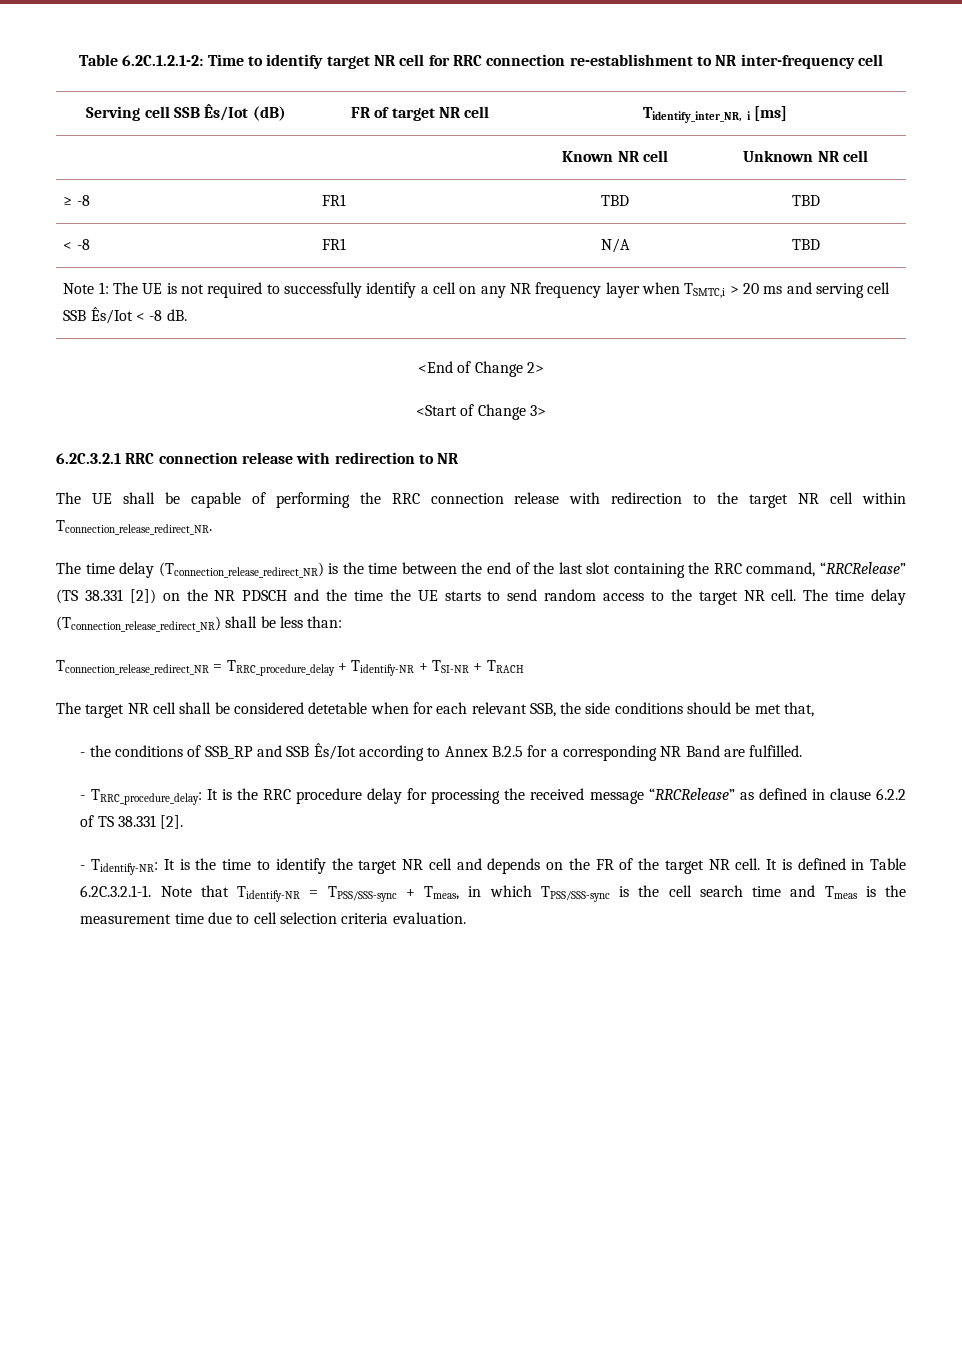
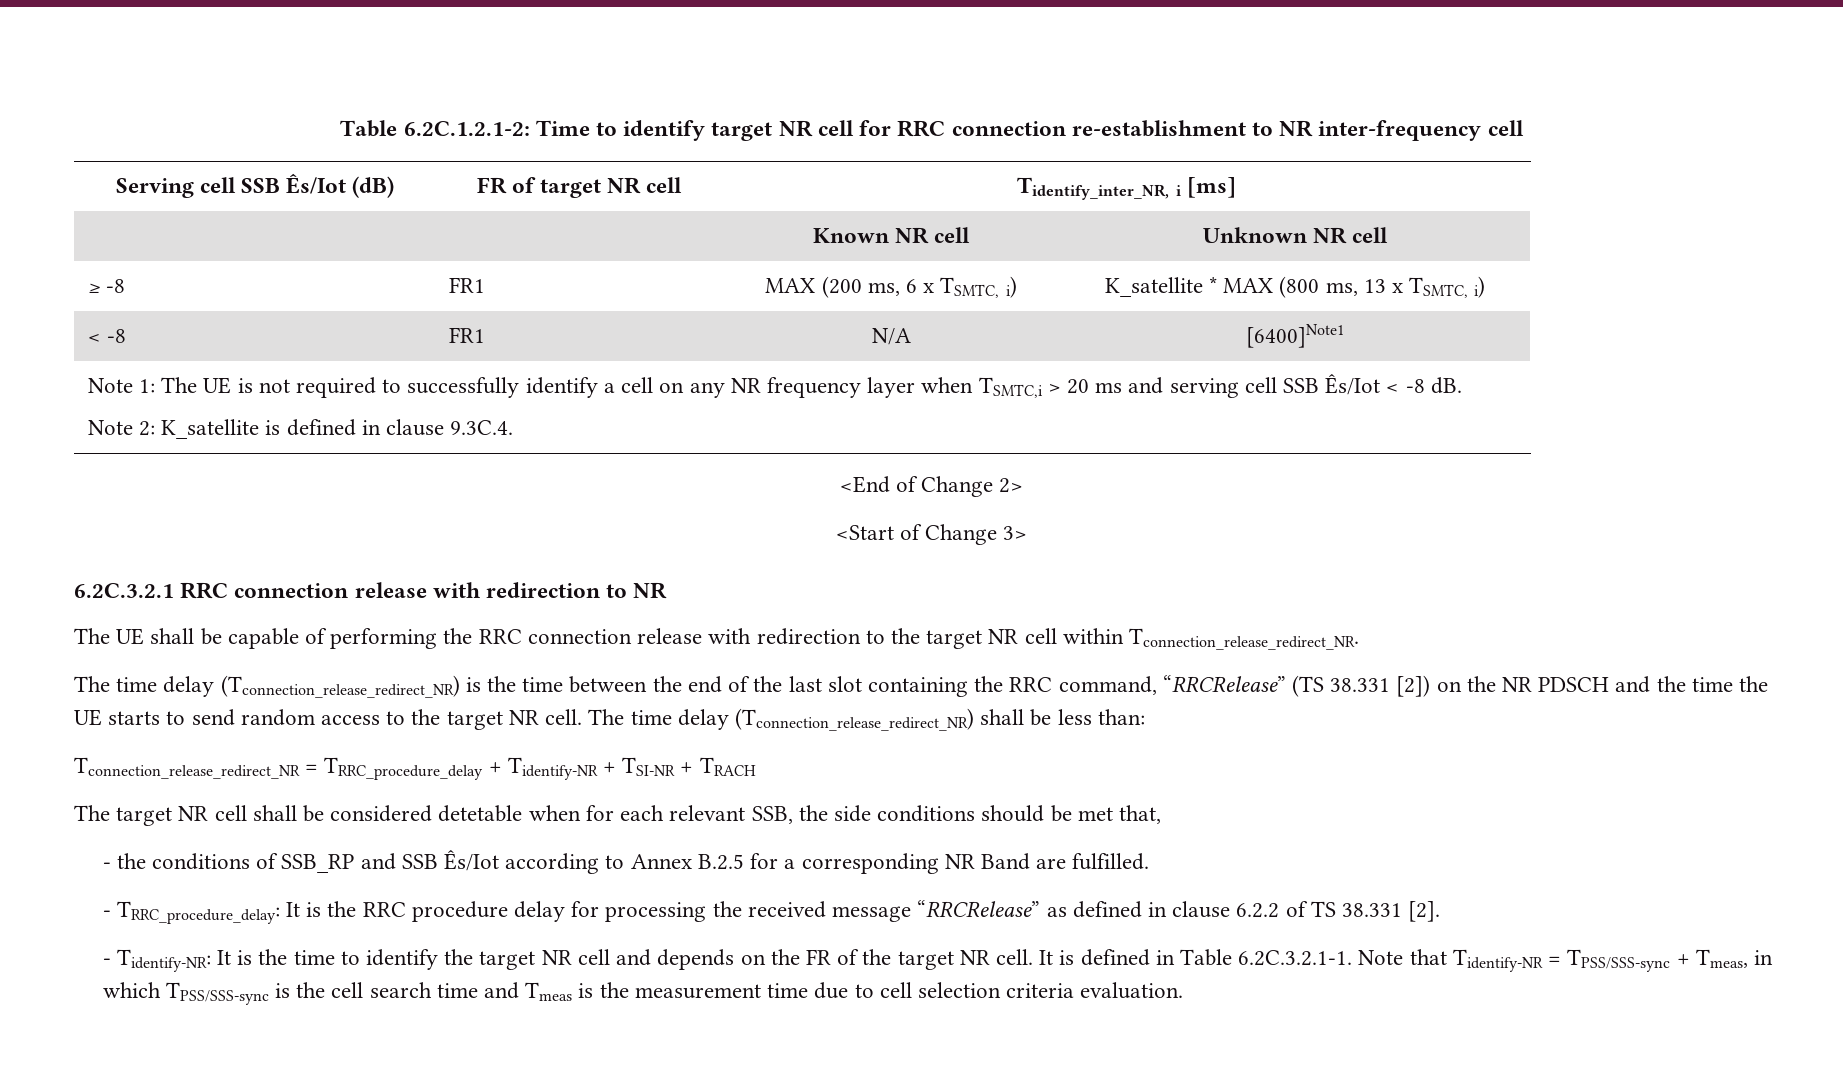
- ≥ -8 | FR1 | TBD | TBD
+ ≥ -8 | FR1 | MAX (200 ms, 6 x TSMTC, i) | K_satellite * MAX (800 ms, 13 x TSMTC, i)
- < -8 | FR1 | N/A | TBD
+ < -8 | FR1 | N/A | [6400]Note1
  Note 1: The UE is not required to successfully identify a cell on any NR frequency layer when TSMTC,i > 20 ms and serving cell SSB Ês/Iot < -8 dB.
+ Note 2: K_satellite is defined in clause 9.3C.4.

